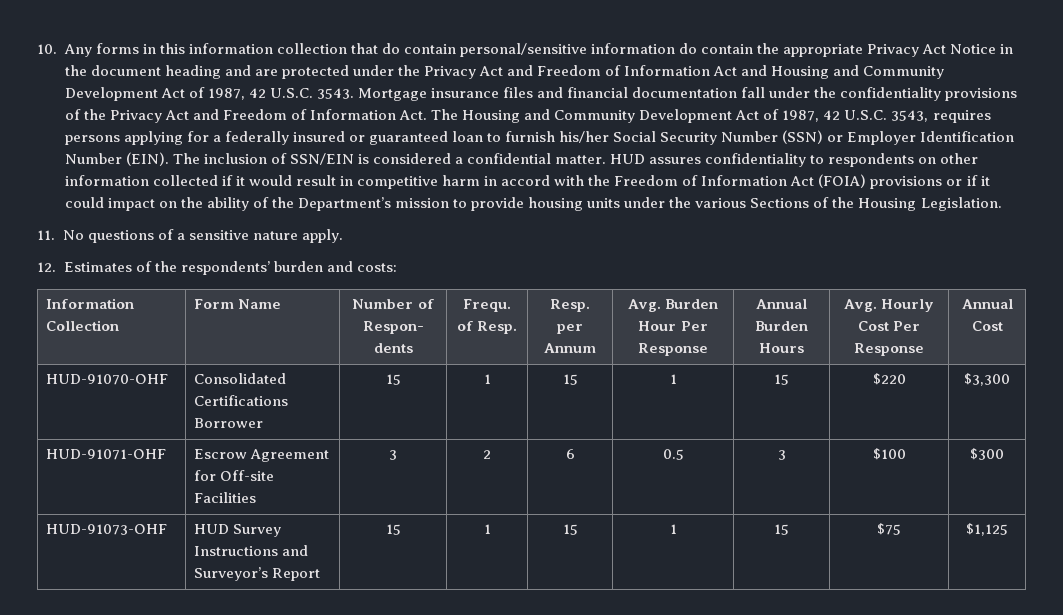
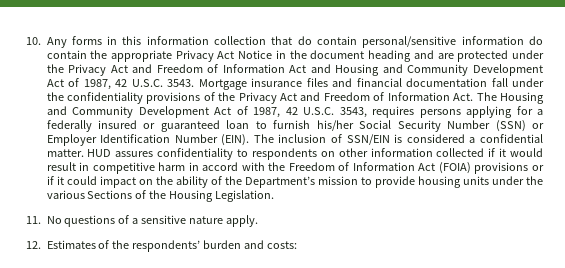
- Information Collection | Form Name | Number of Respon- dents | Frequ. of Resp. | Resp. per Annum | Avg. Burden Hour Per Response | Annual Burden Hours | Avg. Hourly Cost Per Response | Annual Cost
- HUD-91070-OHF | Consolidated Certifications Borrower | 15 | 1 | 15 | 1 | 15 | $220 | $3,300
- HUD-91071-OHF | Escrow Agreement for Off-site Facilities | 3 | 2 | 6 | 0.5 | 3 | $100 | $300
- HUD-91073-OHF | HUD Survey Instructions and Surveyor’s Report | 15 | 1 | 15 | 1 | 15 | $75 | $1,125

